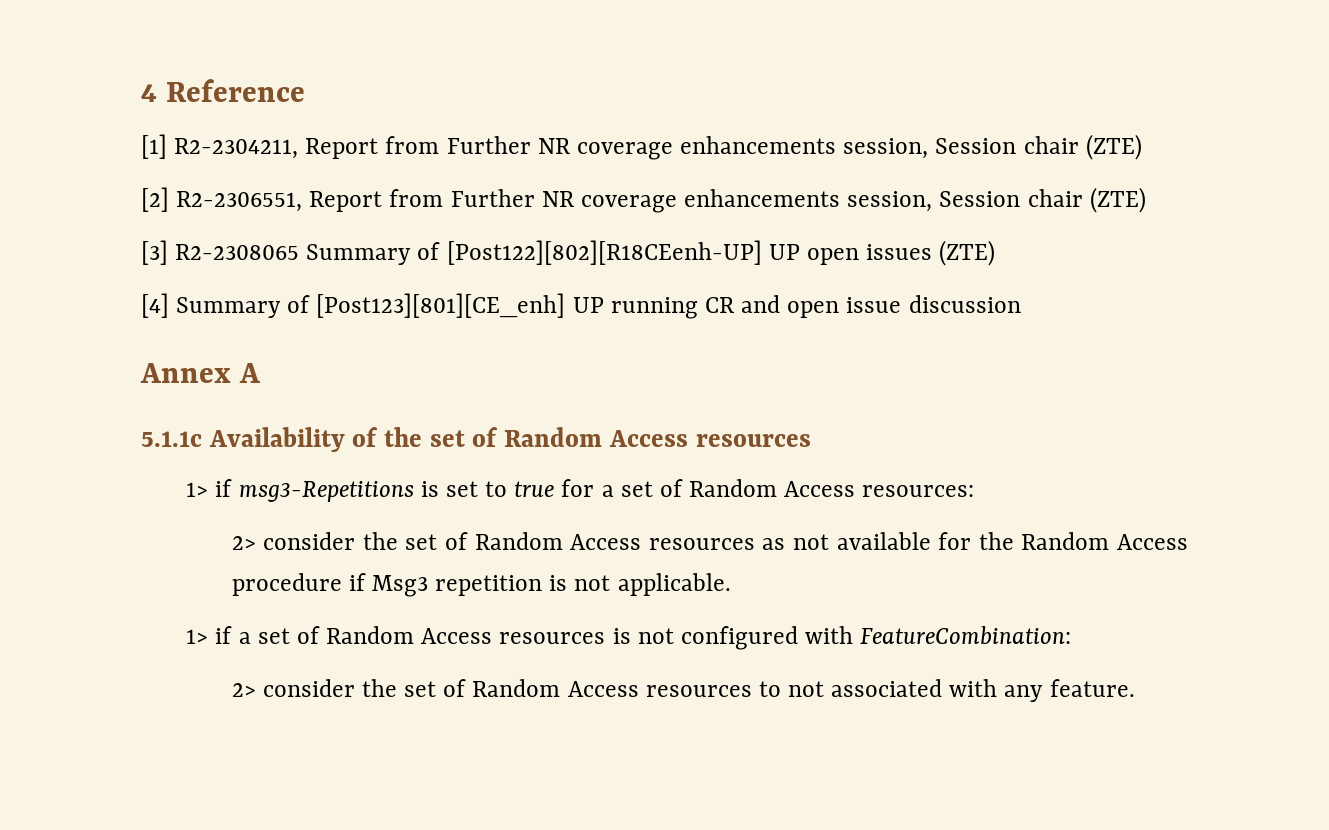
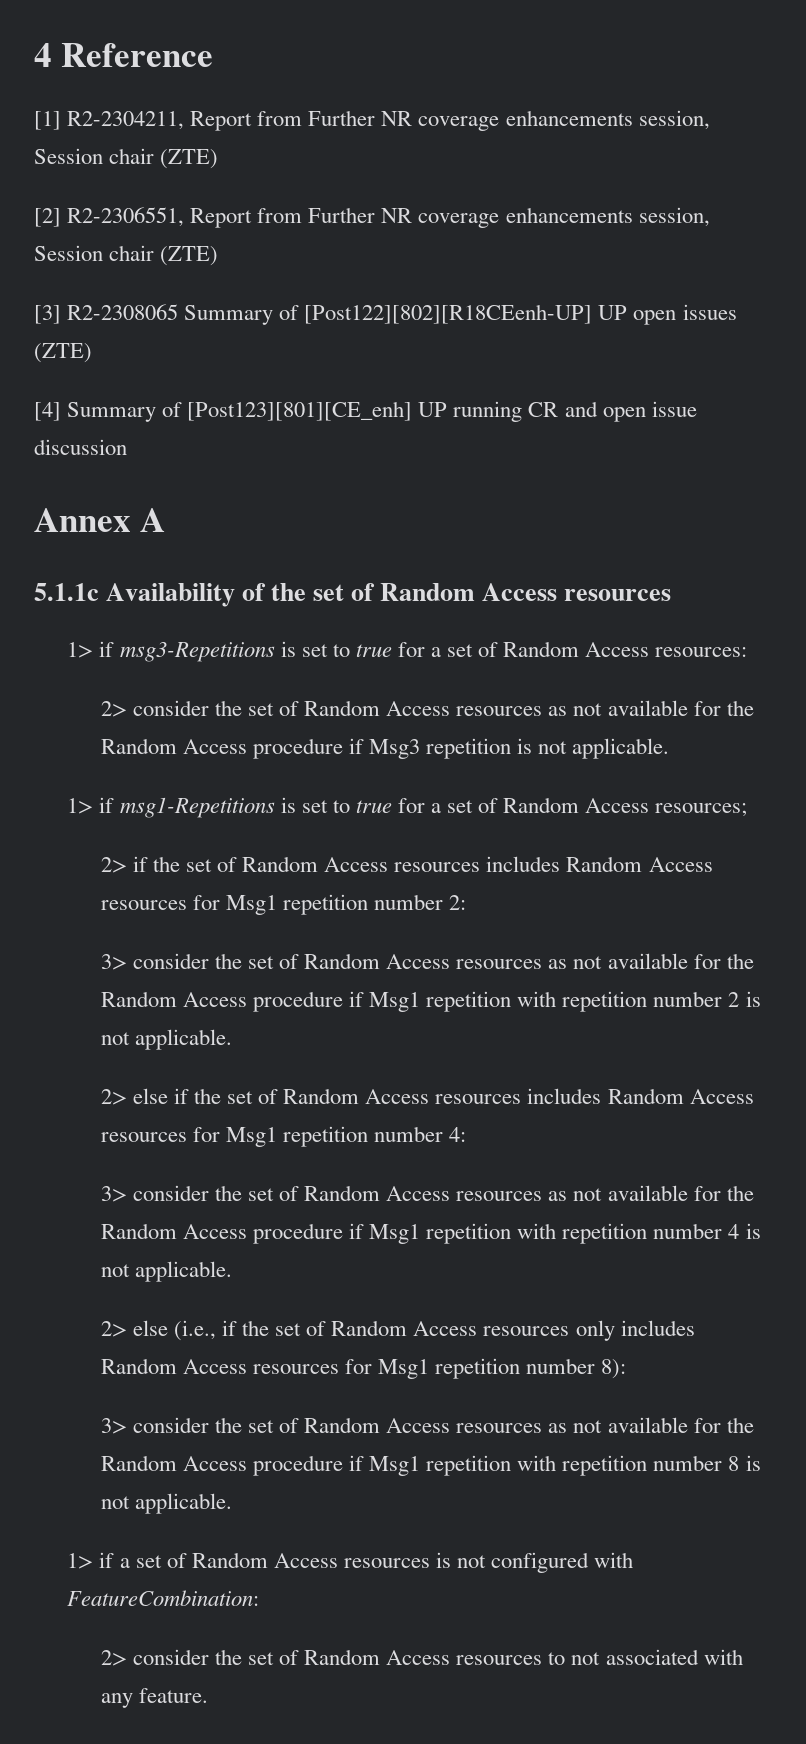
+ 1> if msg1-Repetitions is set to true for a set of Random Access resources;
+ 2> if the set of Random Access resources includes Random Access resources for Msg1 repetition number 2:
+ 3> consider the set of Random Access resources as not available for the Random Access procedure if Msg1 repetition with repetition number 2 is not applicable.
+ 2> else if the set of Random Access resources includes Random Access resources for Msg1 repetition number 4:
+ 3> consider the set of Random Access resources as not available for the Random Access procedure if Msg1 repetition with repetition number 4 is not applicable.
+ 2> else (i.e., if the set of Random Access resources only includes Random Access resources for Msg1 repetition number 8):
+ 3> consider the set of Random Access resources as not available for the Random Access procedure if Msg1 repetition with repetition number 8 is not applicable.

